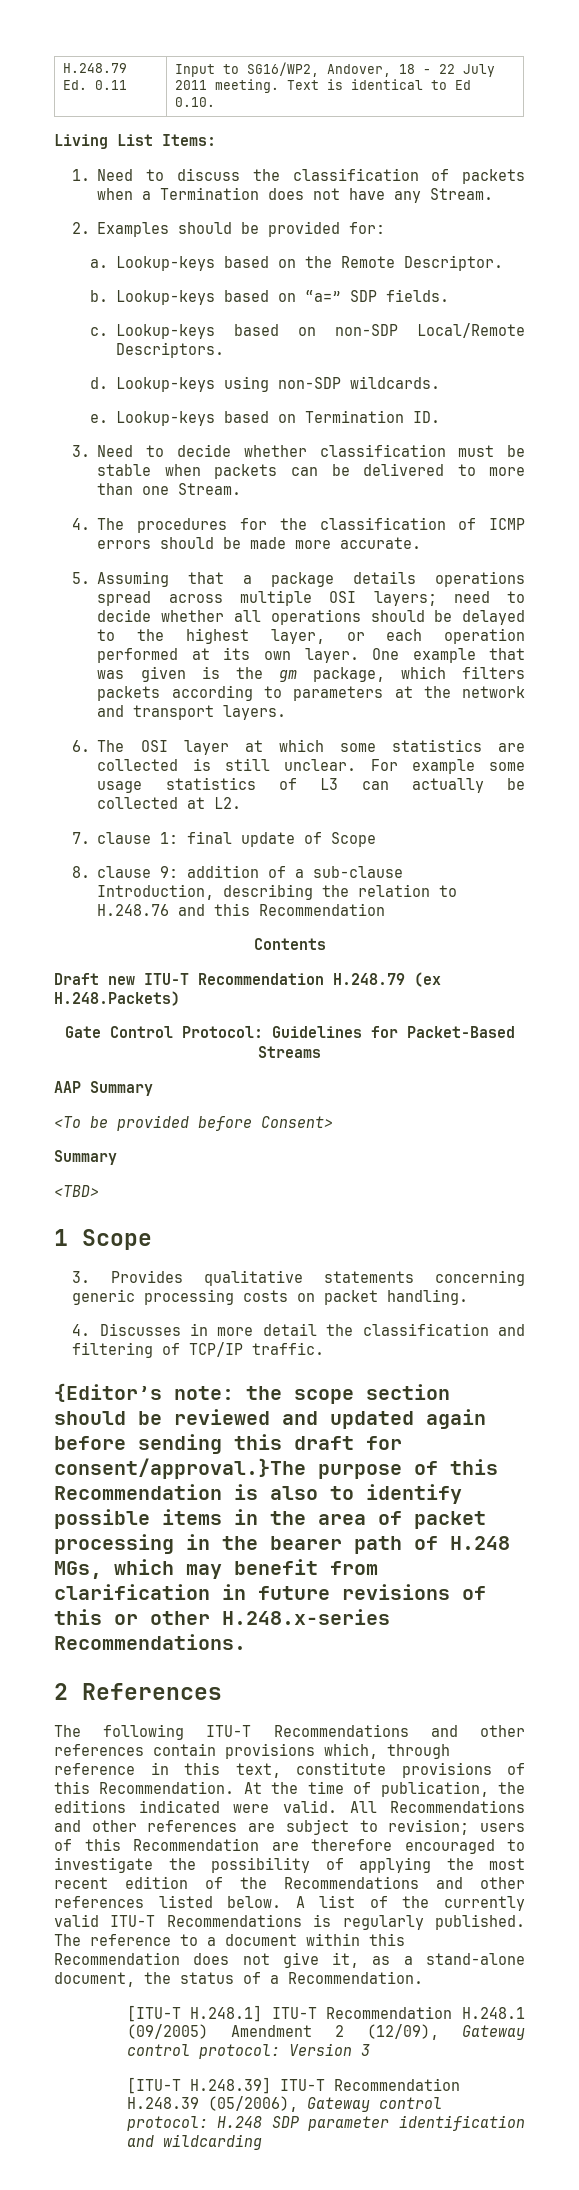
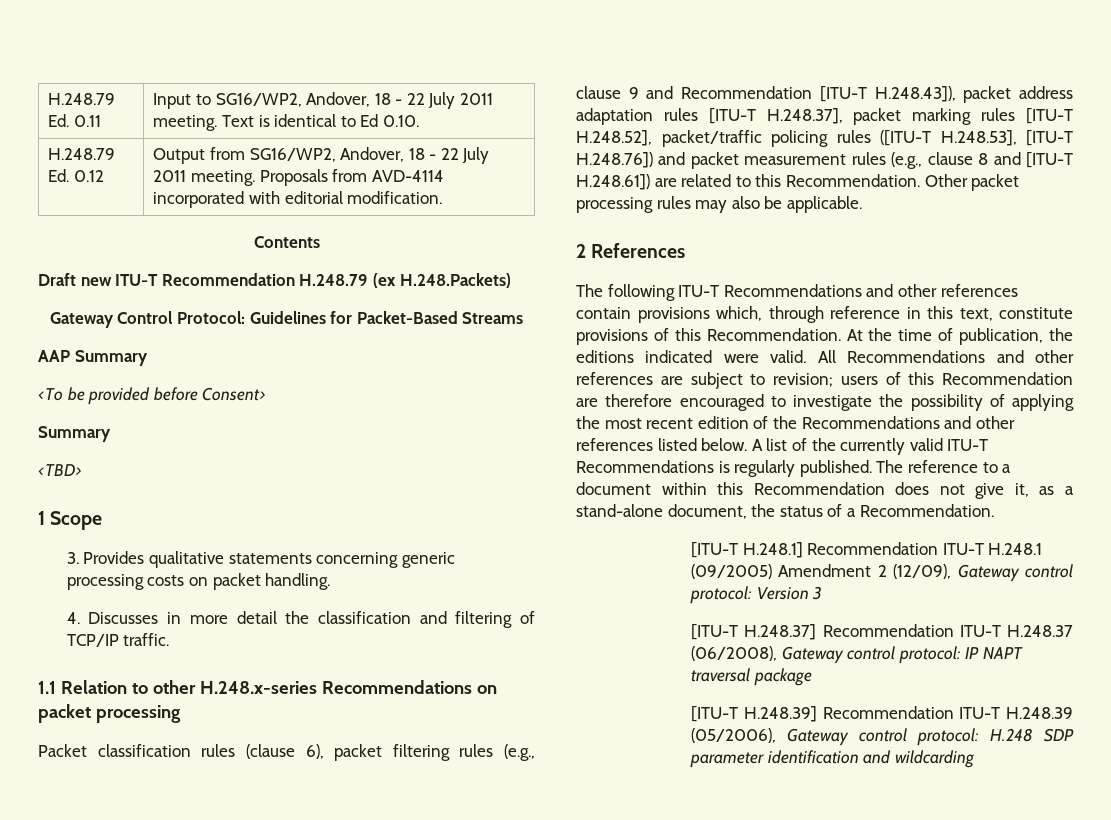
- Living List Items:
- 1. Need to discuss the classification of packets when a Termination does not have any Stream.
- 2. Examples should be provided for:
- a. Lookup-keys based on the Remote Descriptor.
- b. Lookup-keys based on “a=” SDP fields.
- c. Lookup-keys based on non-SDP Local/Remote Descriptors.
- d. Lookup-keys using non-SDP wildcards.
- e. Lookup-keys based on Termination ID.
- 3. Need to decide whether classification must be stable when packets can be delivered to more than one Stream.
- 4. The procedures for the classification of ICMP errors should be made more accurate.
- 5. Assuming that a package details operations spread across multiple OSI layers; need to decide whether all operations should be delayed to the highest layer, or each operation performed at its own layer. One example that was given is the gm package, which filters packets according to parameters at the network and transport layers.
- 6. The OSI layer at which some statistics are collected is still unclear. For example some usage statistics of L3 can actually be collected at L2.
- 7. clause 1: final update of Scope
- 8. clause 9: addition of a sub-clause Introduction, describing the relation to H.248.76 and this Recommendation
+ H.248.79 Ed. 0.12 | Output from SG16/WP2, Andover, 18 - 22 July 2011 meeting. Proposals from AVD-4114 incorporated with editorial modification.
- Gate Control Protocol: Guidelines for Packet-Based Streams
+ Gateway Control Protocol: Guidelines for Packet-Based Streams
- {Editor’s note: the scope section should be reviewed and updated again before sending this draft for consent/approval.}The purpose of this Recommendation is also to identify possible items in the area of packet processing in the bearer path of H.248 MGs, which may benefit from clarification in future revisions of this or other H.248.x-series Recommendations.
+ 1.1 Relation to other H.248.x-series Recommendations on packet processing
+ Packet classification rules (clause 6), packet filtering rules (e.g., clause 9 and Recommendation [ITU-T H.248.43]), packet address adaptation rules [ITU-T H.248.37], packet marking rules [ITU-T H.248.52], packet/traffic policing rules ([ITU-T H.248.53], [ITU-T H.248.76]) and packet measurement rules (e.g., clause 8 and [ITU-T H.248.61]) are related to this Recommendation. Other packet processing rules may also be applicable.
- [ITU-T H.248.1] ITU-T Recommendation H.248.1 (09/2005) Amendment 2 (12/09), Gateway control protocol: Version 3
+ [ITU-T H.248.1] Recommendation ITU-T H.248.1 (09/2005) Amendment 2 (12/09), Gateway control protocol: Version 3
+ [ITU-T H.248.37] Recommendation ITU-T H.248.37 (06/2008), Gateway control protocol: IP NAPT traversal package
- [ITU-T H.248.39] ITU-T Recommendation H.248.39 (05/2006), Gateway control protocol: H.248 SDP parameter identification and wildcarding
+ [ITU-T H.248.39] Recommendation ITU-T H.248.39 (05/2006), Gateway control protocol: H.248 SDP parameter identification and wildcarding

